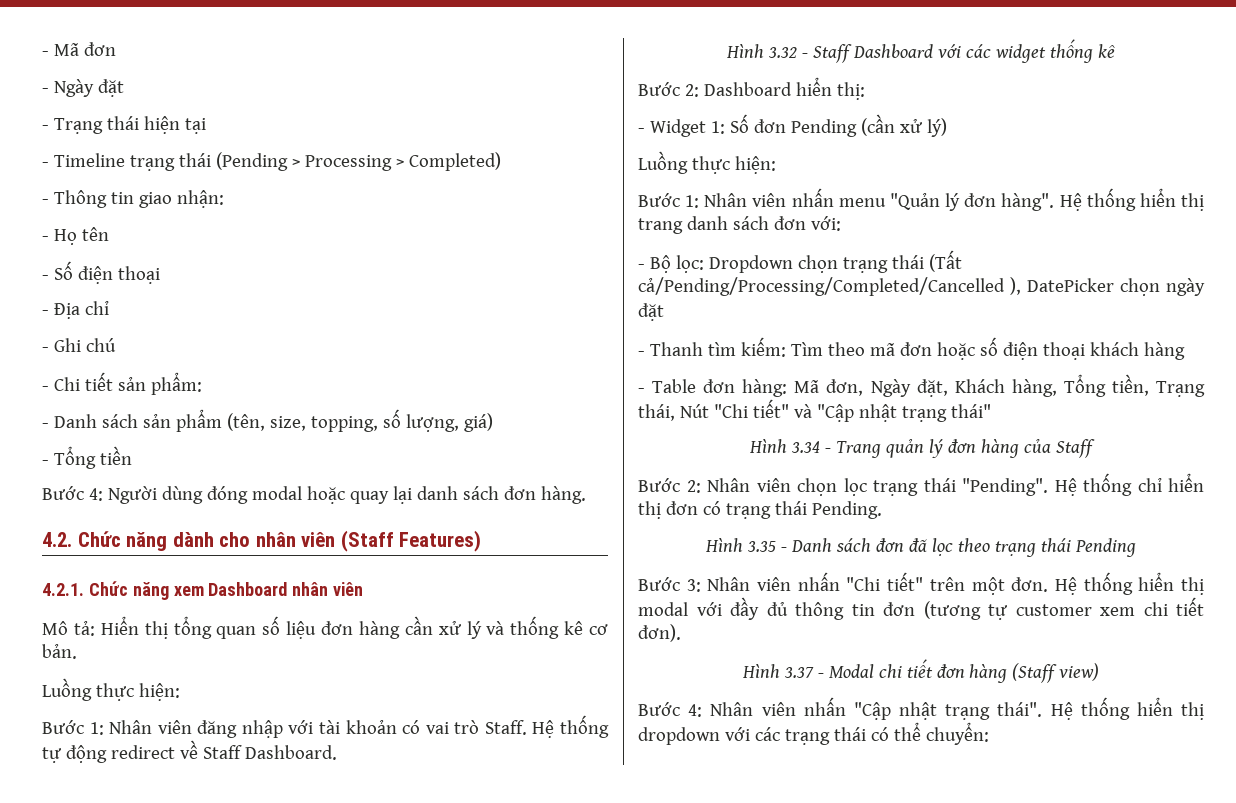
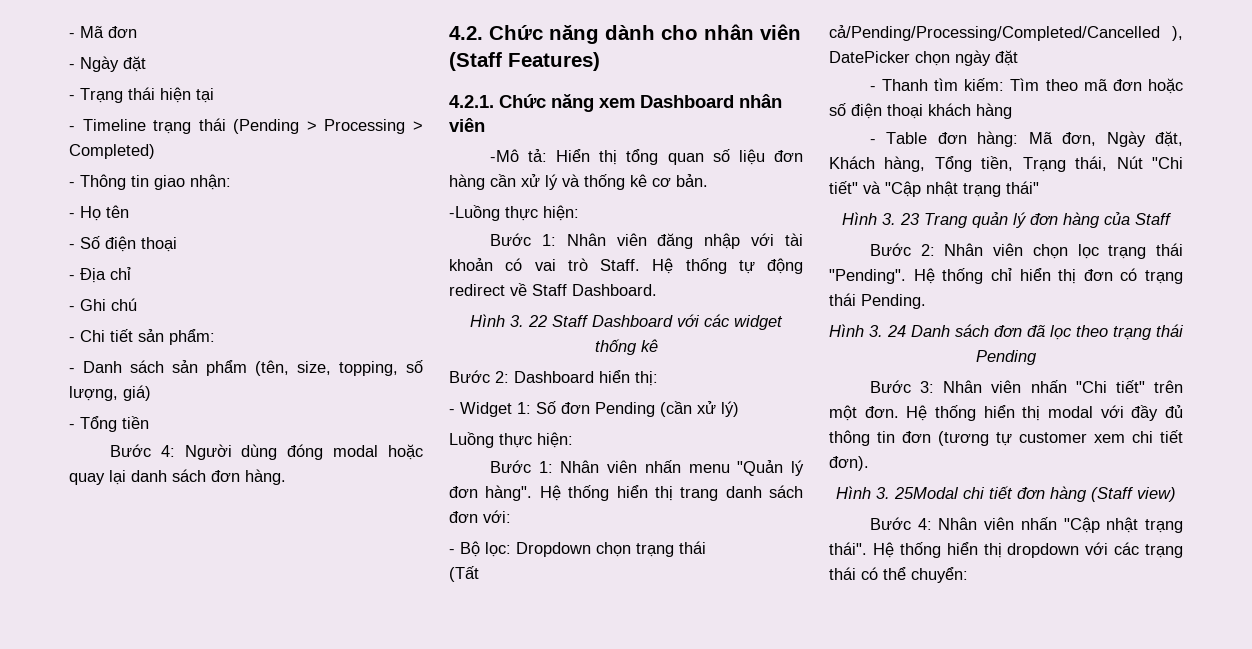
- Mô tả: Hiển thị tổng quan số liệu đơn hàng cần xử lý và thống kê cơ bản.
- Luồng thực hiện:
+ -Mô tả: Hiển thị tổng quan số liệu đơn hàng cần xử lý và thống kê cơ bản.
+ -Luồng thực hiện:
- Hình 3.32 - Staff Dashboard với các widget thống kê
+ Hình 3. 22 Staff Dashboard với các widget thống kê
- - Bộ lọc: Dropdown chọn trạng thái (Tất cả/Pending/Processing/Completed/Cancelled ), DatePicker chọn ngày đặt
+ - Bộ lọc: Dropdown chọn trạng thái
+ (Tất cả/Pending/Processing/Completed/Cancelled ), DatePicker chọn ngày đặt
- Hình 3.34 - Trang quản lý đơn hàng của Staff
+ Hình 3. 23 Trang quản lý đơn hàng của Staff
- Hình 3.35 - Danh sách đơn đã lọc theo trạng thái Pending
+ Hình 3. 24 Danh sách đơn đã lọc theo trạng thái Pending
- Hình 3.37 - Modal chi tiết đơn hàng (Staff view)
+ Hình 3. 25Modal chi tiết đơn hàng (Staff view)

